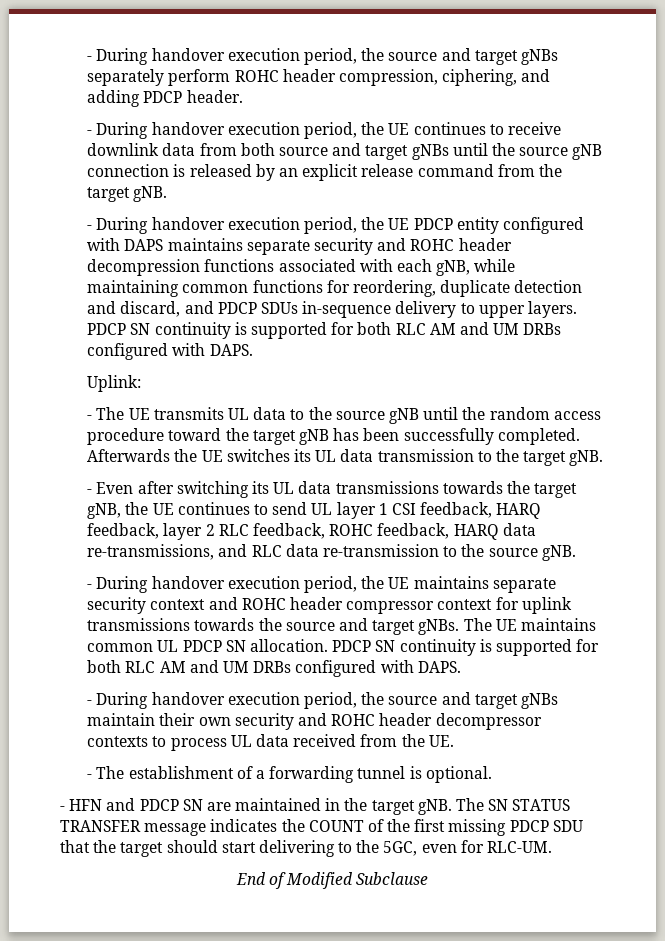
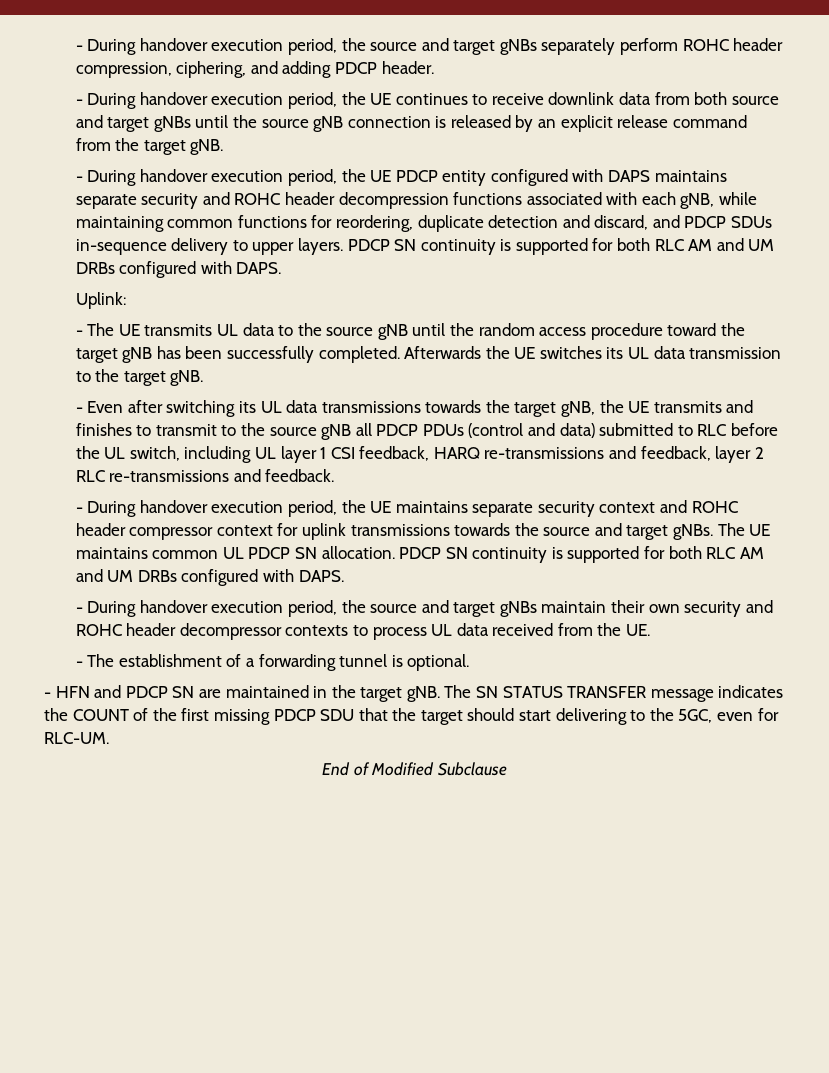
- - Even after switching its UL data transmissions towards the target gNB, the UE continues to send UL layer 1 CSI feedback, HARQ feedback, layer 2 RLC feedback, ROHC feedback, HARQ data re-transmissions, and RLC data re-transmission to the source gNB.
+ - Even after switching its UL data transmissions towards the target gNB, the UE transmits and finishes to transmit to the source gNB all PDCP PDUs (control and data) submitted to RLC before the UL switch, including UL layer 1 CSI feedback, HARQ re-transmissions and feedback, layer 2 RLC re-transmissions and feedback.

